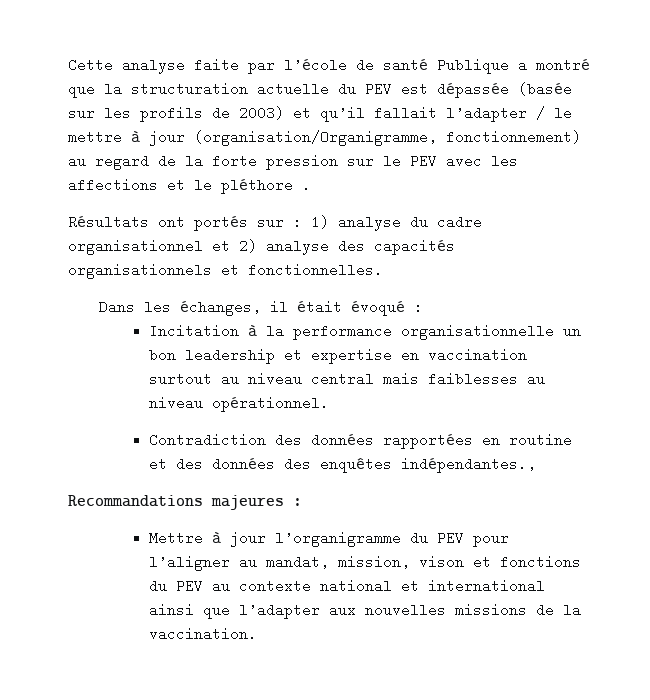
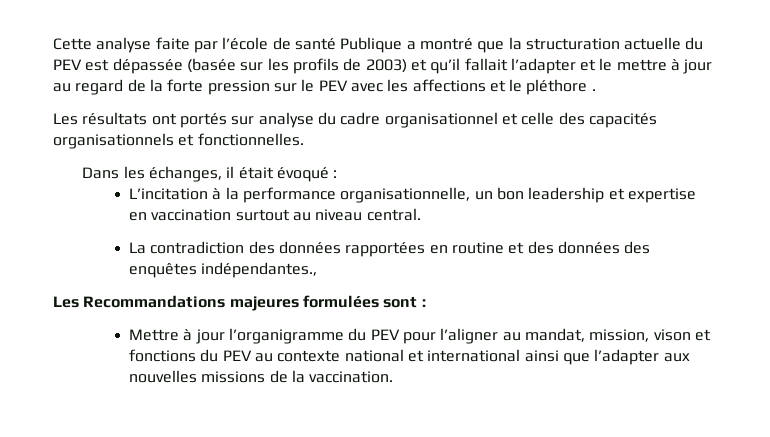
- Cette analyse faite par l’école de santé Publique a montré que la structuration actuelle du PEV est dépassée (basée sur les profils de 2003) et qu’il fallait l’adapter / le mettre à jour (organisation/Organigramme, fonctionnement) au regard de la forte pression sur le PEV avec les affections et le pléthore .
+ Cette analyse faite par l’école de santé Publique a montré que la structuration actuelle du PEV est dépassée (basée sur les profils de 2003) et qu’il fallait l’adapter et le mettre à jour au regard de la forte pression sur le PEV avec les affections et le pléthore .
- Résultats ont portés sur : 1) analyse du cadre organisationnel et 2) analyse des capacités organisationnels et fonctionnelles.
+ Les résultats ont portés sur analyse du cadre organisationnel et celle des capacités organisationnels et fonctionnelles.
- Incitation à la performance organisationnelle un bon leadership et expertise en vaccination surtout au niveau central mais faiblesses au niveau opérationnel.
- Contradiction des données rapportées en routine et des données des enquêtes indépendantes.,
+ L’incitation à la performance organisationnelle, un bon leadership et expertise en vaccination surtout au niveau central.
+ La contradiction des données rapportées en routine et des données des enquêtes indépendantes.,
- Recommandations majeures :
+ Les Recommandations majeures formulées sont :

